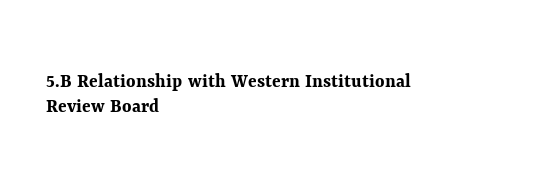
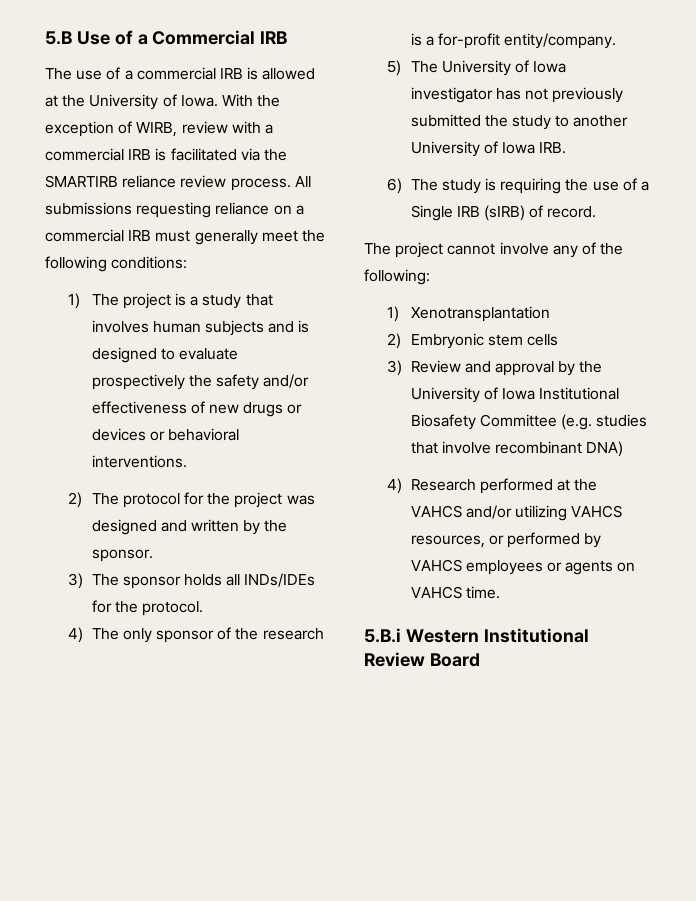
- 5.B Relationship with Western Institutional Review Board
+ 5.B Use of a Commercial IRB
+ The use of a commercial IRB is allowed at the University of Iowa. With the exception of WIRB, review with a commercial IRB is facilitated via the SMARTIRB reliance review process. All submissions requesting reliance on a commercial IRB must generally meet the following conditions:
+ 1) The project is a study that involves human subjects and is designed to evaluate prospectively the safety and/or effectiveness of new drugs or devices or behavioral interventions.
+ 2) The protocol for the project was designed and written by the sponsor.
+ 3) The sponsor holds all INDs/IDEs for the protocol.
+ 4) The only sponsor of the research is a for-profit entity/company.
+ 5) The University of Iowa investigator has not previously submitted the study to another University of Iowa IRB.
+ 6) The study is requiring the use of a Single IRB (sIRB) of record.
+ The project cannot involve any of the following:
+ 1) Xenotransplantation
+ 2) Embryonic stem cells
+ 3) Review and approval by the University of Iowa Institutional Biosafety Committee (e.g. studies that involve recombinant DNA)
+ 4) Research performed at the VAHCS and/or utilizing VAHCS resources, or performed by VAHCS employees or agents on VAHCS time.
+ 5.B.i Western Institutional Review Board

